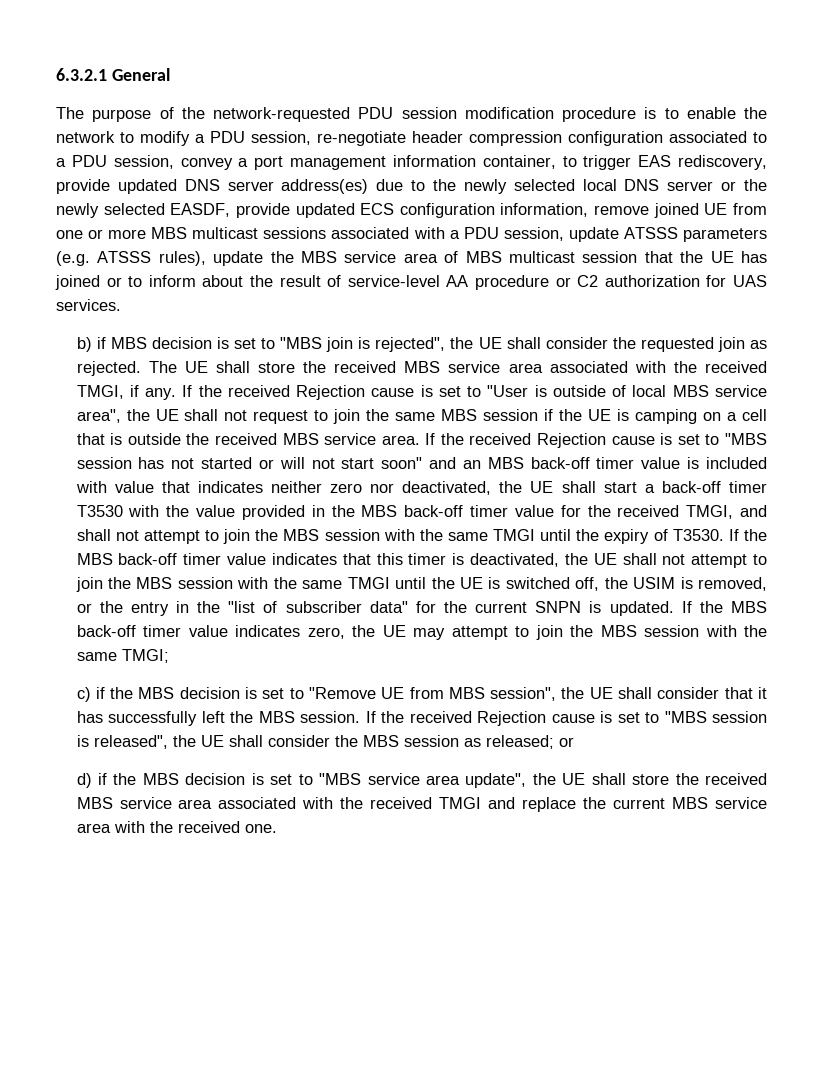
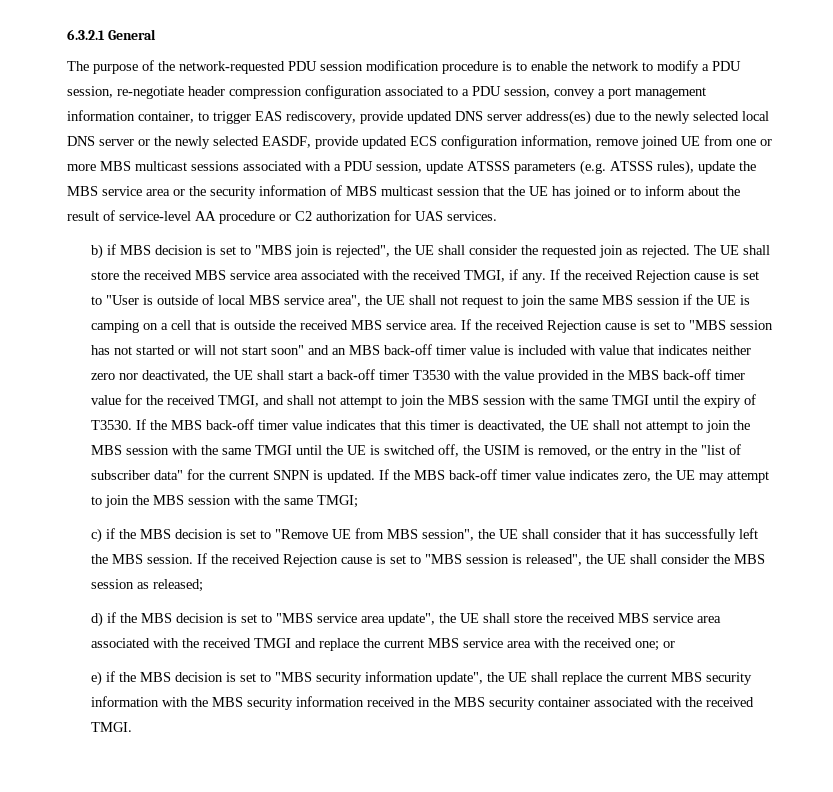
- The purpose of the network-requested PDU session modification procedure is to enable the network to modify a PDU session, re-negotiate header compression configuration associated to a PDU session, convey a port management information container, to trigger EAS rediscovery, provide updated DNS server address(es) due to the newly selected local DNS server or the newly selected EASDF, provide updated ECS configuration information, remove joined UE from one or more MBS multicast sessions associated with a PDU session, update ATSSS parameters (e.g. ATSSS rules), update the MBS service area of MBS multicast session that the UE has joined or to inform about the result of service-level AA procedure or C2 authorization for UAS services.
+ The purpose of the network-requested PDU session modification procedure is to enable the network to modify a PDU session, re-negotiate header compression configuration associated to a PDU session, convey a port management information container, to trigger EAS rediscovery, provide updated DNS server address(es) due to the newly selected local DNS server or the newly selected EASDF, provide updated ECS configuration information, remove joined UE from one or more MBS multicast sessions associated with a PDU session, update ATSSS parameters (e.g. ATSSS rules), update the MBS service area or the security information of MBS multicast session that the UE has joined or to inform about the result of service-level AA procedure or C2 authorization for UAS services.
- If the received Rejection cause is set to "MBS session is released", the UE shall consider the MBS session as released; or
+ If the received Rejection cause is set to "MBS session is released", the UE shall consider the MBS session as released;
- d) if the MBS decision is set to "MBS service area update", the UE shall store the received MBS service area associated with the received TMGI and replace the current MBS service area with the received one.
+ d) if the MBS decision is set to "MBS service area update", the UE shall store the received MBS service area associated with the received TMGI and replace the current MBS service area with the received one; or
+ e) if the MBS decision is set to "MBS security information update", the UE shall replace the current MBS security information with the MBS security information received in the MBS security container associated with the received TMGI.

